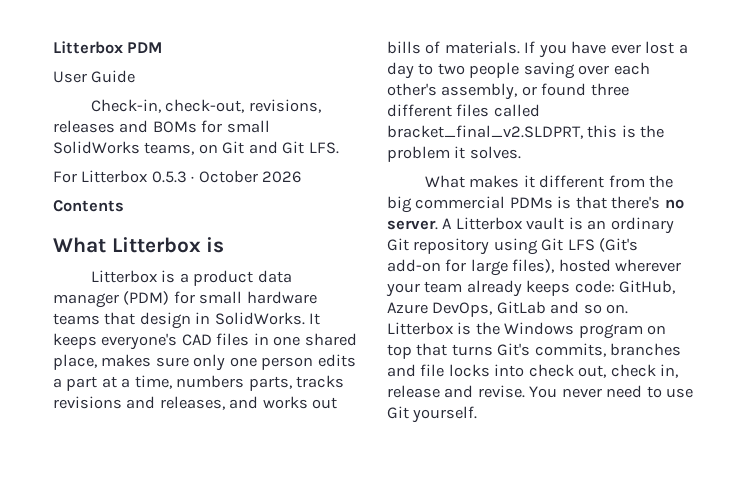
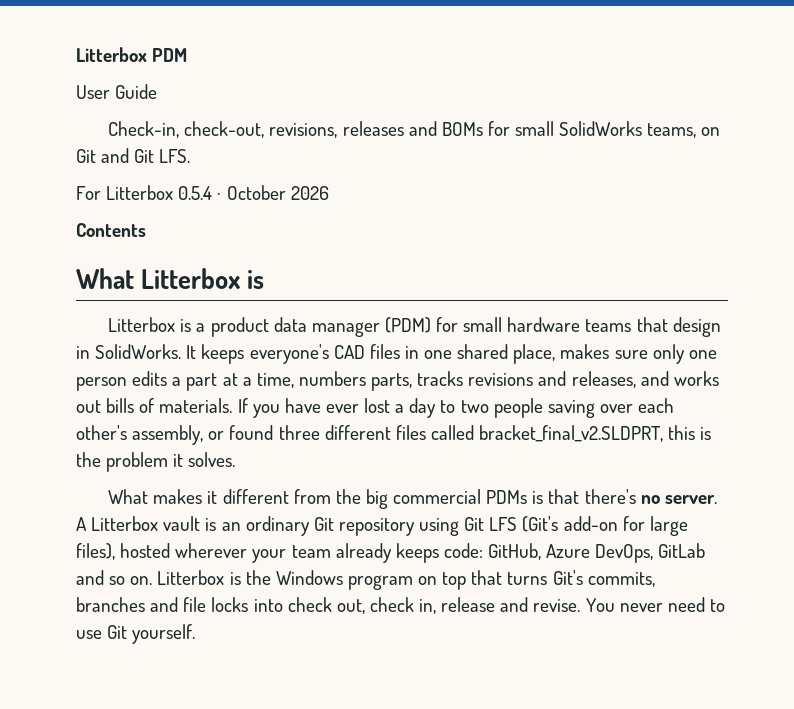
- For Litterbox 0.5.3 · October 2026
+ For Litterbox 0.5.4 · October 2026

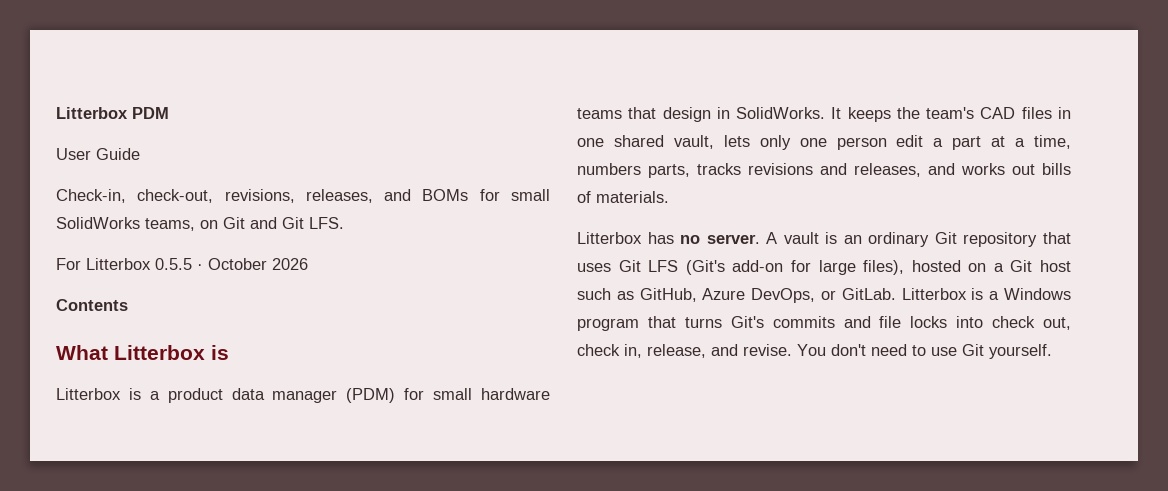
- Check-in, check-out, revisions, releases and BOMs for small SolidWorks teams, on Git and Git LFS.
+ Check-in, check-out, revisions, releases, and BOMs for small SolidWorks teams, on Git and Git LFS.
- For Litterbox 0.5.4 · October 2026
+ For Litterbox 0.5.5 · October 2026
- It keeps everyone's CAD files in one shared place, makes sure only one person edits a part at a time, numbers parts, tracks revisions and releases, and works out bills of materials. If you have ever lost a day to two people saving over each other's assembly, or found three different files called bracket_final_v2.SLDPRT, this is the problem it solves.
- What makes it different from the big commercial PDMs is that there's no server.
+ It keeps the team's CAD files in one shared vault, lets only one person edit a part at a time, numbers parts, tracks revisions and releases, and works out bills of materials.
+ Litterbox has no server.
- A Litterbox vault is an ordinary Git repository using Git LFS (Git's add-on for large files), hosted wherever your team already keeps code: GitHub, Azure DevOps, GitLab and so on. Litterbox is the Windows program on top that turns Git's commits, branches and file locks into check out, check in, release and revise.
+ A vault is an ordinary Git repository that uses Git LFS (Git's add-on for large files), hosted on a Git host such as GitHub, Azure DevOps, or GitLab. Litterbox is a Windows program that turns Git's commits and file locks into check out, check in, release, and revise.
- You never need to use Git yourself.
+ You don't need to use Git yourself.

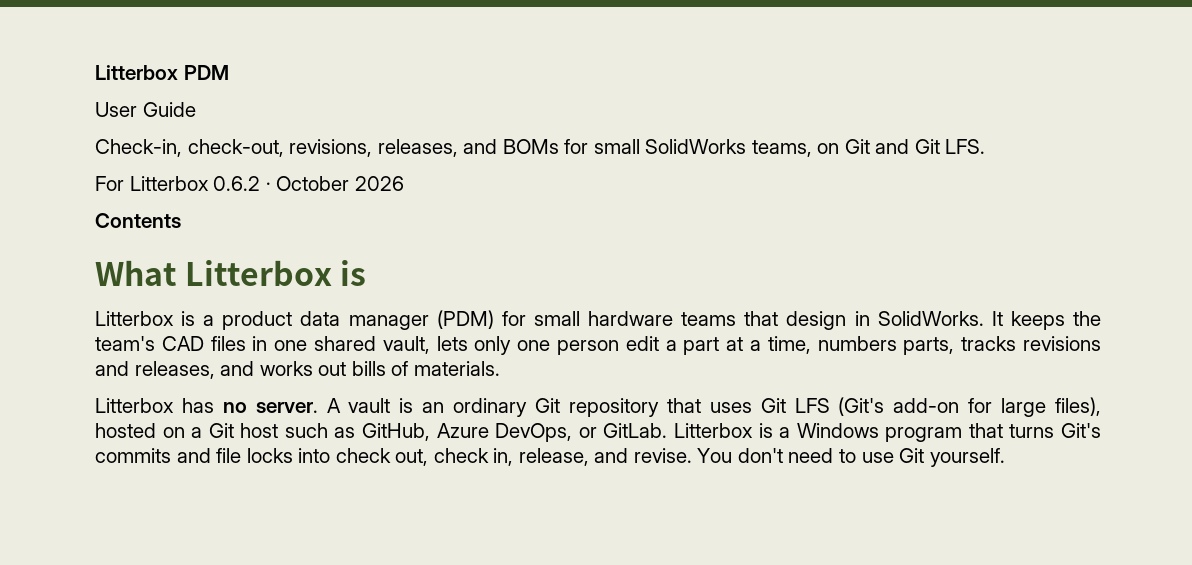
- For Litterbox 0.5.5 · October 2026
+ For Litterbox 0.6.2 · October 2026

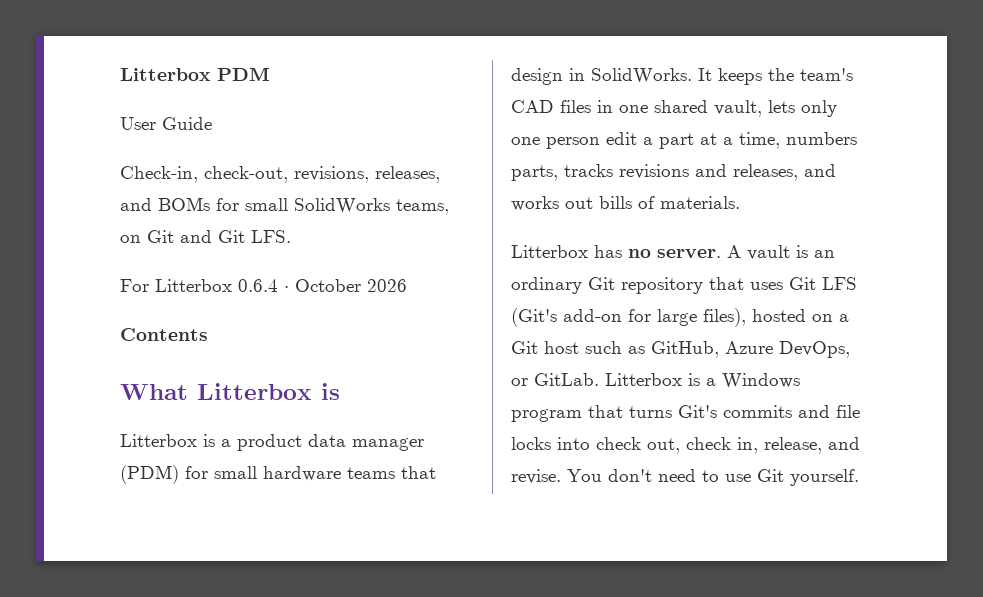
- For Litterbox 0.6.2 · October 2026
+ For Litterbox 0.6.4 · October 2026

